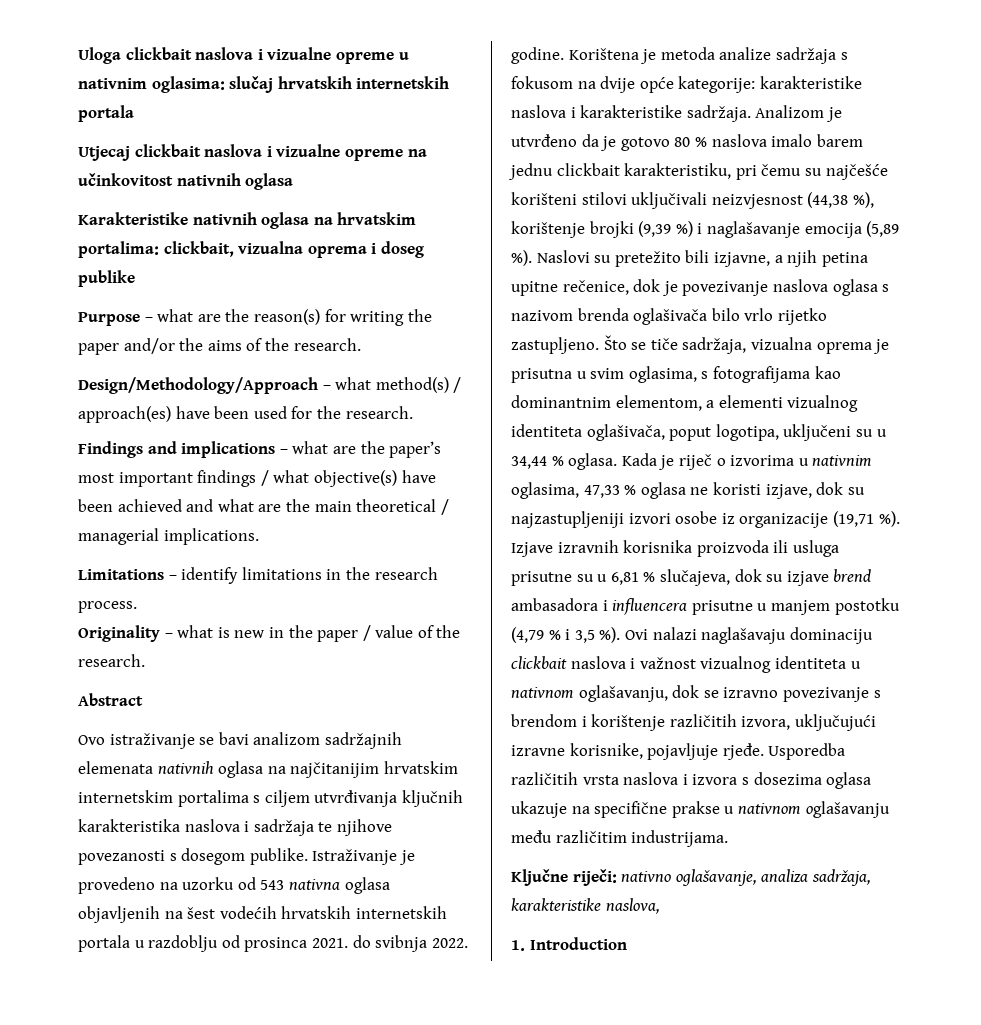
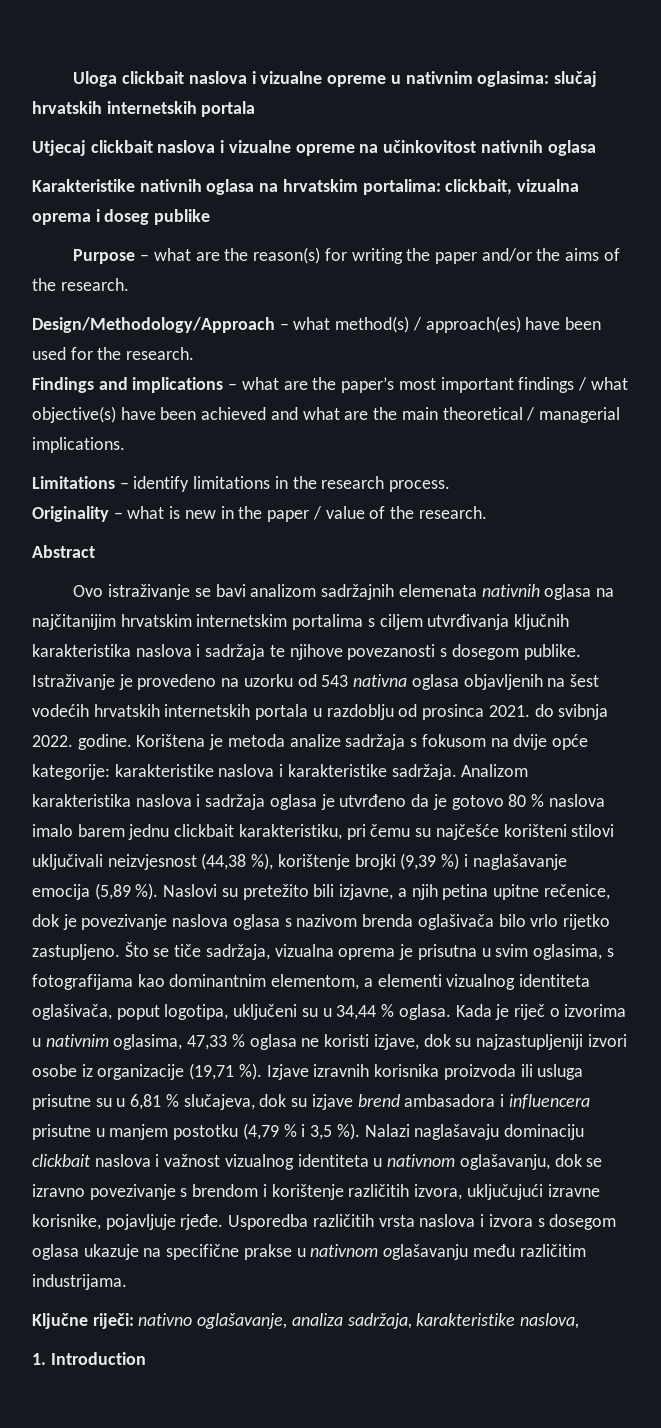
- Analizom je utvrđeno da je gotovo 80 % naslova imalo barem jednu clickbait karakteristiku, pri čemu su najčešće korišteni stilovi uključivali neizvjesnost (44,38 %), korištenje brojki (9,39 %) i naglašavanje emocija (5,89 %).
+ Analizom karakteristika naslova i sadržaja oglasa je utvrđeno da je gotovo 80 % naslova imalo barem jednu clickbait karakteristiku, pri čemu su najčešće korišteni stilovi uključivali neizvjesnost (44,38 %), korištenje brojki (9,39 %) i naglašavanje emocija (5,89 %).
- Ovi nalazi naglašavaju dominaciju clickbait naslova i važnost vizualnog identiteta u nativnom oglašavanju, dok se izravno povezivanje s brendom i korištenje različitih izvora, uključujući izravne korisnike, pojavljuje rjeđe.
+ Nalazi naglašavaju dominaciju clickbait naslova i važnost vizualnog identiteta u nativnom oglašavanju, dok se izravno povezivanje s brendom i korištenje različitih izvora, uključujući izravne korisnike, pojavljuje rjeđe.
- Usporedba različitih vrsta naslova i izvora s dosezima oglasa ukazuje na specifične prakse u nativnom oglašavanju među različitim industrijama.
+ Usporedba različitih vrsta naslova i izvora s dosegom oglasa ukazuje na specifične prakse u nativnom oglašavanju među različitim industrijama.

